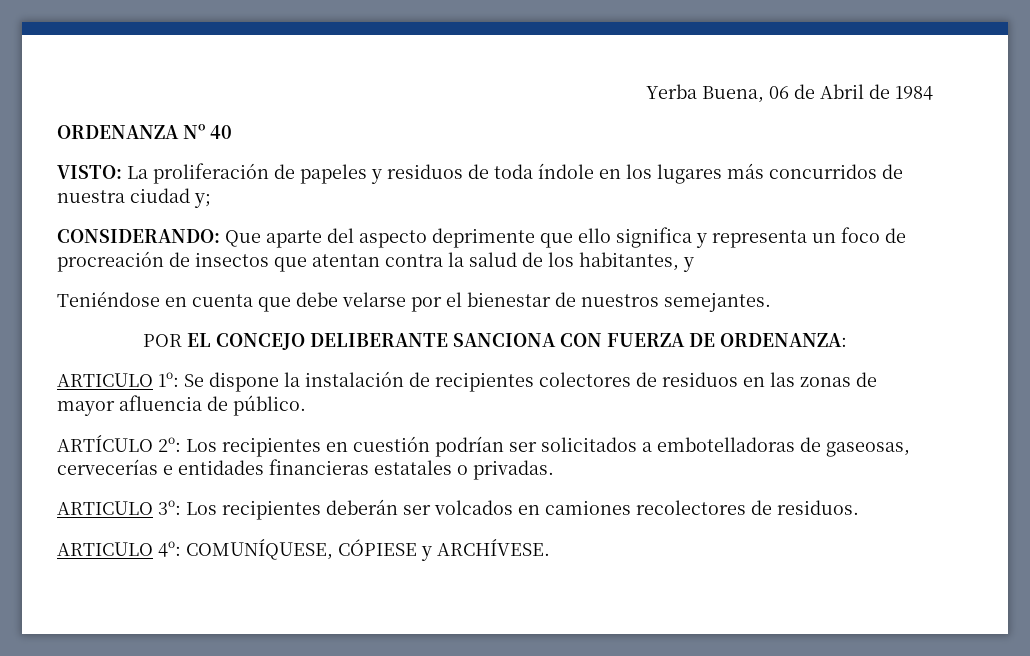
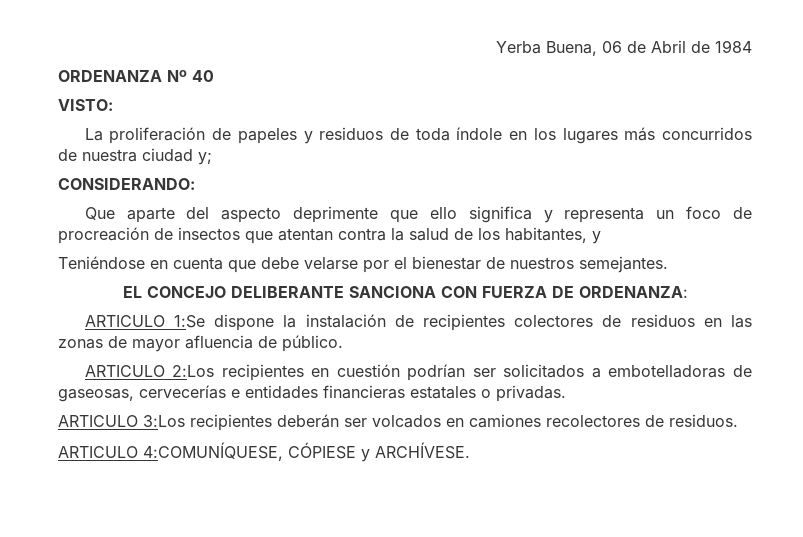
- VISTO: La proliferación de papeles y residuos de toda índole en los lugares más concurridos de nuestra ciudad y;
+ VISTO:
+ La proliferación de papeles y residuos de toda índole en los lugares más concurridos de nuestra ciudad y;
- CONSIDERANDO: Que aparte del aspecto deprimente que ello significa y representa un foco de procreación de insectos que atentan contra la salud de los habitantes, y
+ CONSIDERANDO:
+ Que aparte del aspecto deprimente que ello significa y representa un foco de procreación de insectos que atentan contra la salud de los habitantes, y
- POR EL CONCEJO DELIBERANTE SANCIONA CON FUERZA DE ORDENANZA:
+ EL CONCEJO DELIBERANTE SANCIONA CON FUERZA DE ORDENANZA:
- ARTICULO 1º: Se dispone la instalación de recipientes colectores de residuos en las zonas de mayor afluencia de público.
+ ARTICULO 1:Se dispone la instalación de recipientes colectores de residuos en las zonas de mayor afluencia de público.
- ARTÍCULO 2º: Los recipientes en cuestión podrían ser solicitados a embotelladoras de gaseosas, cervecerías e entidades financieras estatales o privadas.
+ ARTICULO 2:Los recipientes en cuestión podrían ser solicitados a embotelladoras de gaseosas, cervecerías e entidades financieras estatales o privadas.
- ARTICULO 3º: Los recipientes deberán ser volcados en camiones recolectores de residuos.
+ ARTICULO 3:Los recipientes deberán ser volcados en camiones recolectores de residuos.
- ARTICULO 4º: COMUNÍQUESE, CÓPIESE y ARCHÍVESE.
+ ARTICULO 4:COMUNÍQUESE, CÓPIESE y ARCHÍVESE.

